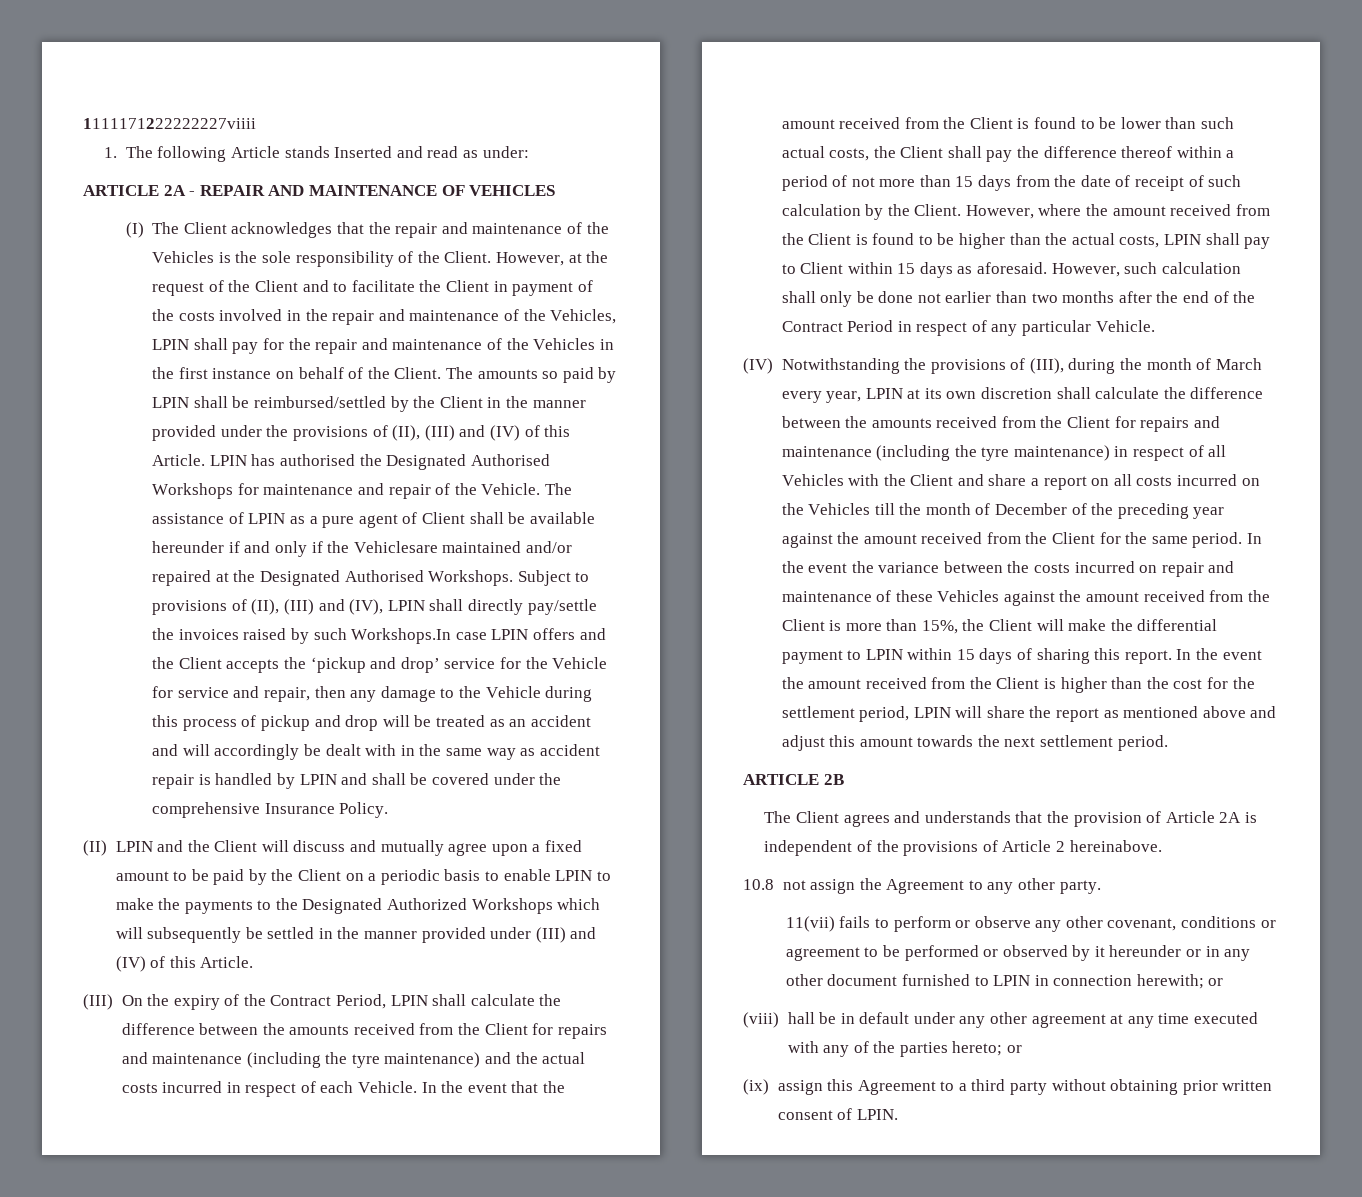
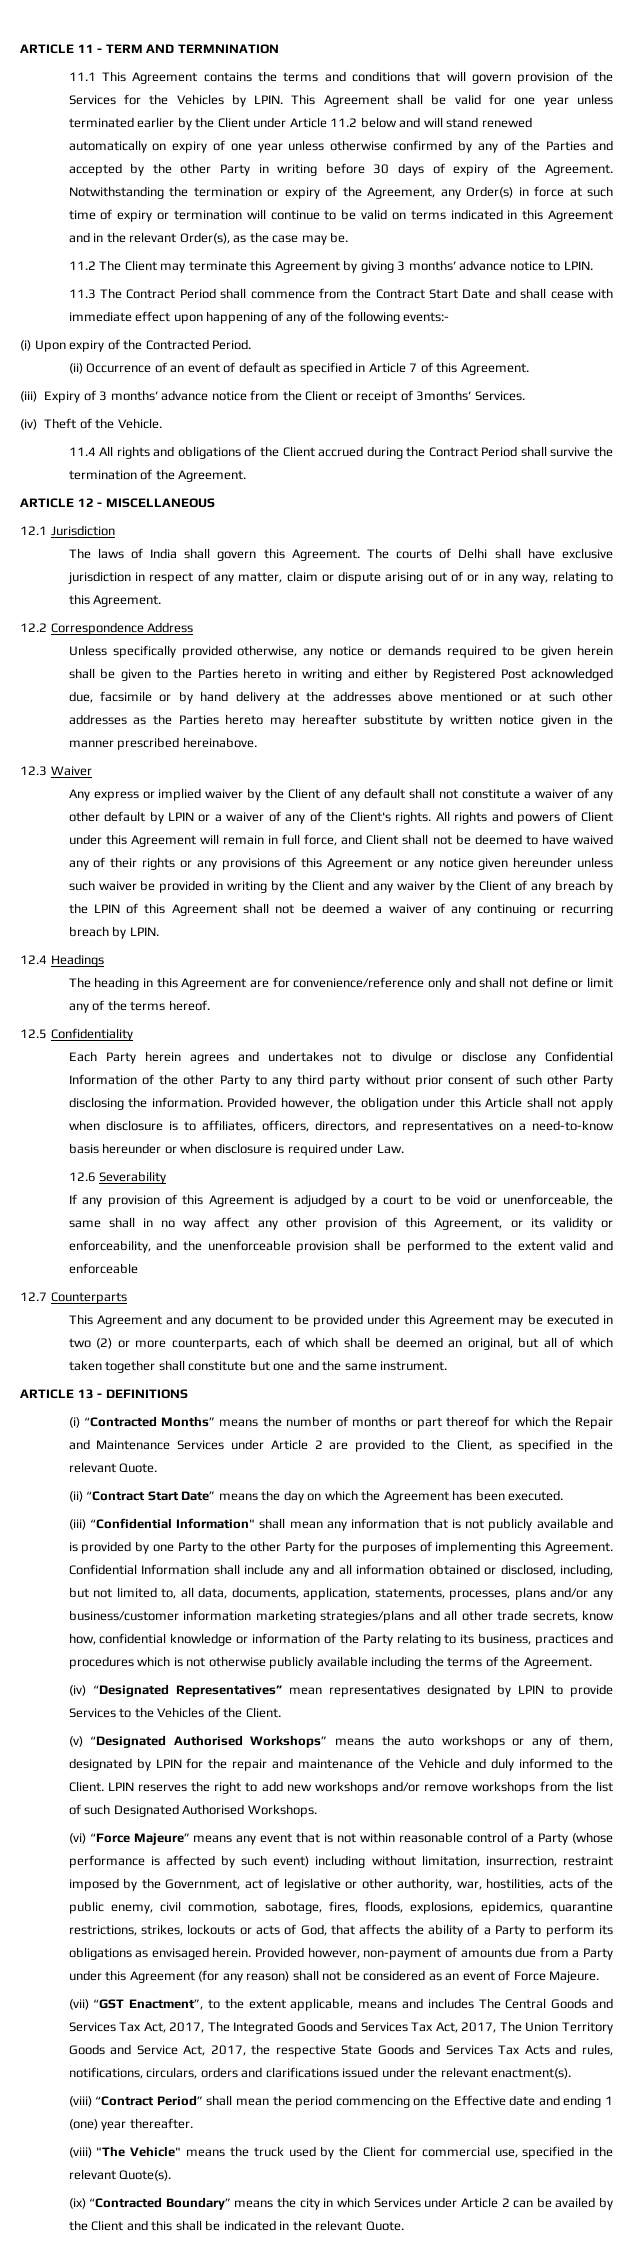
- 1111171222222227viiii
- 1. The following Article stands Inserted and read as under:
- ARTICLE 2A - REPAIR AND MAINTENANCE OF VEHICLES
- (I) The Client acknowledges that the repair and maintenance of the Vehicles is the sole responsibility of the Client. However, at the request of the Client and to facilitate the Client in payment of the costs involved in the repair and maintenance of the Vehicles, LPIN shall pay for the repair and maintenance of the Vehicles in the first instance on behalf of the Client. The amounts so paid by LPIN shall be reimbursed/settled by the Client in the manner provided under the provisions of (II), (III) and (IV) of this Article. LPIN has authorised the Designated Authorised Workshops for maintenance and repair of the Vehicle. The assistance of LPIN as a pure agent of Client shall be available hereunder if and only if the Vehiclesare maintained and/or repaired at the Designated Authorised Workshops. Subject to provisions of (II), (III) and (IV), LPIN shall directly pay/settle the invoices raised by such Workshops.In case LPIN offers and the Client accepts the ‘pickup and drop’ service for the Vehicle for service and repair, then any damage to the Vehicle during this process of pickup and drop will be treated as an accident and will accordingly be dealt with in the same way as accident repair is handled by LPIN and shall be covered under the comprehensive Insurance Policy.
- (II) LPIN and the Client will discuss and mutually agree upon a fixed amount to be paid by the Client on a periodic basis to enable LPIN to make the payments to the Designated Authorized Workshops which will subsequently be settled in the manner provided under (III) and (IV) of this Article.
- (III) On the expiry of the Contract Period, LPIN shall calculate the difference between the amounts received from the Client for repairs and maintenance (including the tyre maintenance) and the actual costs incurred in respect of each Vehicle. In the event that the amount received from the Client is found to be lower than such actual costs, the Client shall pay the difference thereof within a period of not more than 15 days from the date of receipt of such calculation by the Client. However, where the amount received from the Client is found to be higher than the actual costs, LPIN shall pay to Client within 15 days as aforesaid. However, such calculation shall only be done not earlier than two months after the end of the Contract Period in respect of any particular Vehicle.
- (IV) Notwithstanding the provisions of (III), during the month of March every year, LPIN at its own discretion shall calculate the difference between the amounts received from the Client for repairs and maintenance (including the tyre maintenance) in respect of all Vehicles with the Client and share a report on all costs incurred on the Vehicles till the month of December of the preceding year against the amount received from the Client for the same period. In the event the variance between the costs incurred on repair and maintenance of these Vehicles against the amount received from the Client is more than 15%, the Client will make the differential payment to LPIN within 15 days of sharing this report. In the event the amount received from the Client is higher than the cost for the settlement period, LPIN will share the report as mentioned above and adjust this amount towards the next settlement period.
- ARTICLE 2B
- The Client agrees and understands that the provision of Article 2A is independent of the provisions of Article 2 hereinabove.
- 10.8 not assign the Agreement to any other party.
- 11(vii) fails to perform or observe any other covenant, conditions or agreement to be performed or observed by it hereunder or in any other document furnished to LPIN in connection herewith; or
- (viii) hall be in default under any other agreement at any time executed with any of the parties hereto; or
- (ix) assign this Agreement to a third party without obtaining prior written consent of LPIN.
+ ARTICLE 11 - TERM AND TERMNINATION
+ 11.1 This Agreement contains the terms and conditions that will govern provision of the Services for the Vehicles by LPIN. This Agreement shall be valid for one year unless terminated earlier by the Client under Article 11.2 below and will stand renewed automatically on expiry of one year unless otherwise confirmed by any of the Parties and accepted by the other Party in writing before 30 days of expiry of the Agreement. Notwithstanding the termination or expiry of the Agreement, any Order(s) in force at such time of expiry or termination will continue to be valid on terms indicated in this Agreement and in the relevant Order(s), as the case may be.
+ 11.2 The Client may terminate this Agreement by giving 3 months’ advance notice to LPIN.
+ 11.3 The Contract Period shall commence from the Contract Start Date and shall cease with immediate effect upon happening of any of the following events:-
+ (i) Upon expiry of the Contracted Period.
+ (ii) Occurrence of an event of default as specified in Article 7 of this Agreement.
+ (iii) Expiry of 3 months’ advance notice from the Client or receipt of 3months’ Services.
+ (iv) Theft of the Vehicle.
+ 11.4 All rights and obligations of the Client accrued during the Contract Period shall survive the termination of the Agreement.
+ ARTICLE 12 - MISCELLANEOUS
+ 12.1 Jurisdiction
+ The laws of India shall govern this Agreement. The courts of Delhi shall have exclusive jurisdiction in respect of any matter, claim or dispute arising out of or in any way, relating to this Agreement.
+ 12.2 Correspondence Address
+ Unless specifically provided otherwise, any notice or demands required to be given herein shall be given to the Parties hereto in writing and either by Registered Post acknowledged due, facsimile or by hand delivery at the addresses above mentioned or at such other addresses as the Parties hereto may hereafter substitute by written notice given in the manner prescribed hereinabove.
+ 12.3 Waiver
+ Any express or implied waiver by the Client of any default shall not constitute a waiver of any other default by LPIN or a waiver of any of the Client's rights. All rights and powers of Client under this Agreement will remain in full force, and Client shall not be deemed to have waived any of their rights or any provisions of this Agreement or any notice given hereunder unless such waiver be provided in writing by the Client and any waiver by the Client of any breach by the LPIN of this Agreement shall not be deemed a waiver of any continuing or recurring breach by LPIN.
+ 12.4 Headings
+ The heading in this Agreement are for convenience/reference only and shall not define or limit any of the terms hereof.
+ 12.5 Confidentiality
+ Each Party herein agrees and undertakes not to divulge or disclose any Confidential Information of the other Party to any third party without prior consent of such other Party disclosing the information. Provided however, the obligation under this Article shall not apply when disclosure is to affiliates, officers, directors, and representatives on a need-to-know basis hereunder or when disclosure is required under Law.
+ 12.6 Severability
+ If any provision of this Agreement is adjudged by a court to be void or unenforceable, the same shall in no way affect any other provision of this Agreement, or its validity or enforceability, and the unenforceable provision shall be performed to the extent valid and enforceable
+ 12.7 Counterparts
+ This Agreement and any document to be provided under this Agreement may be executed in two (2) or more counterparts, each of which shall be deemed an original, but all of which taken together shall constitute but one and the same instrument.
+ ARTICLE 13 - DEFINITIONS
+ (i) “Contracted Months” means the number of months or part thereof for which the Repair and Maintenance Services under Article 2 are provided to the Client, as specified in the relevant Quote.
+ (ii) “Contract Start Date” means the day on which the Agreement has been executed.
+ (iii) “Confidential Information" shall mean any information that is not publicly available and is provided by one Party to the other Party for the purposes of implementing this Agreement. Confidential Information shall include any and all information obtained or disclosed, including, but not limited to, all data, documents, application, statements, processes, plans and/or any business/customer information marketing strategies/plans and all other trade secrets, know how, confidential knowledge or information of the Party relating to its business, practices and procedures which is not otherwise publicly available including the terms of the Agreement.
+ (iv) “Designated Representatives” mean representatives designated by LPIN to provide Services to the Vehicles of the Client.
+ (v) “Designated Authorised Workshops” means the auto workshops or any of them, designated by LPIN for the repair and maintenance of the Vehicle and duly informed to the Client. LPIN reserves the right to add new workshops and/or remove workshops from the list of such Designated Authorised Workshops.
+ (vi) “Force Majeure” means any event that is not within reasonable control of a Party (whose performance is affected by such event) including without limitation, insurrection, restraint imposed by the Government, act of legislative or other authority, war, hostilities, acts of the public enemy, civil commotion, sabotage, fires, floods, explosions, epidemics, quarantine restrictions, strikes, lockouts or acts of God, that affects the ability of a Party to perform its obligations as envisaged herein. Provided however, non-payment of amounts due from a Party under this Agreement (for any reason) shall not be considered as an event of Force Majeure.
+ (vii) “GST Enactment”, to the extent applicable, means and includes The Central Goods and Services Tax Act, 2017, The Integrated Goods and Services Tax Act, 2017, The Union Territory Goods and Service Act, 2017, the respective State Goods and Services Tax Acts and rules, notifications, circulars, orders and clarifications issued under the relevant enactment(s).
+ (viii) “Contract Period” shall mean the period commencing on the Effective date and ending 1 (one) year thereafter.
+ (viii) "The Vehicle" means the truck used by the Client for commercial use, specified in the relevant Quote(s).
+ (ix) “Contracted Boundary” means the city in which Services under Article 2 can be availed by the Client and this shall be indicated in the relevant Quote.

